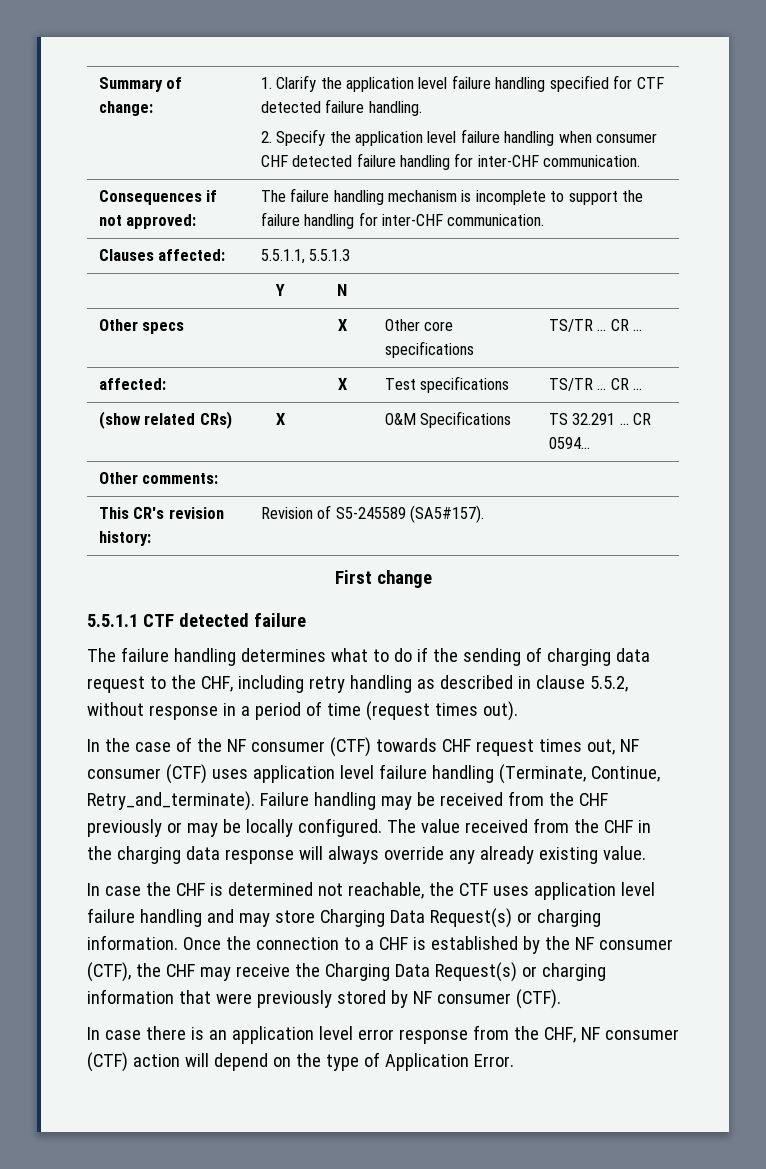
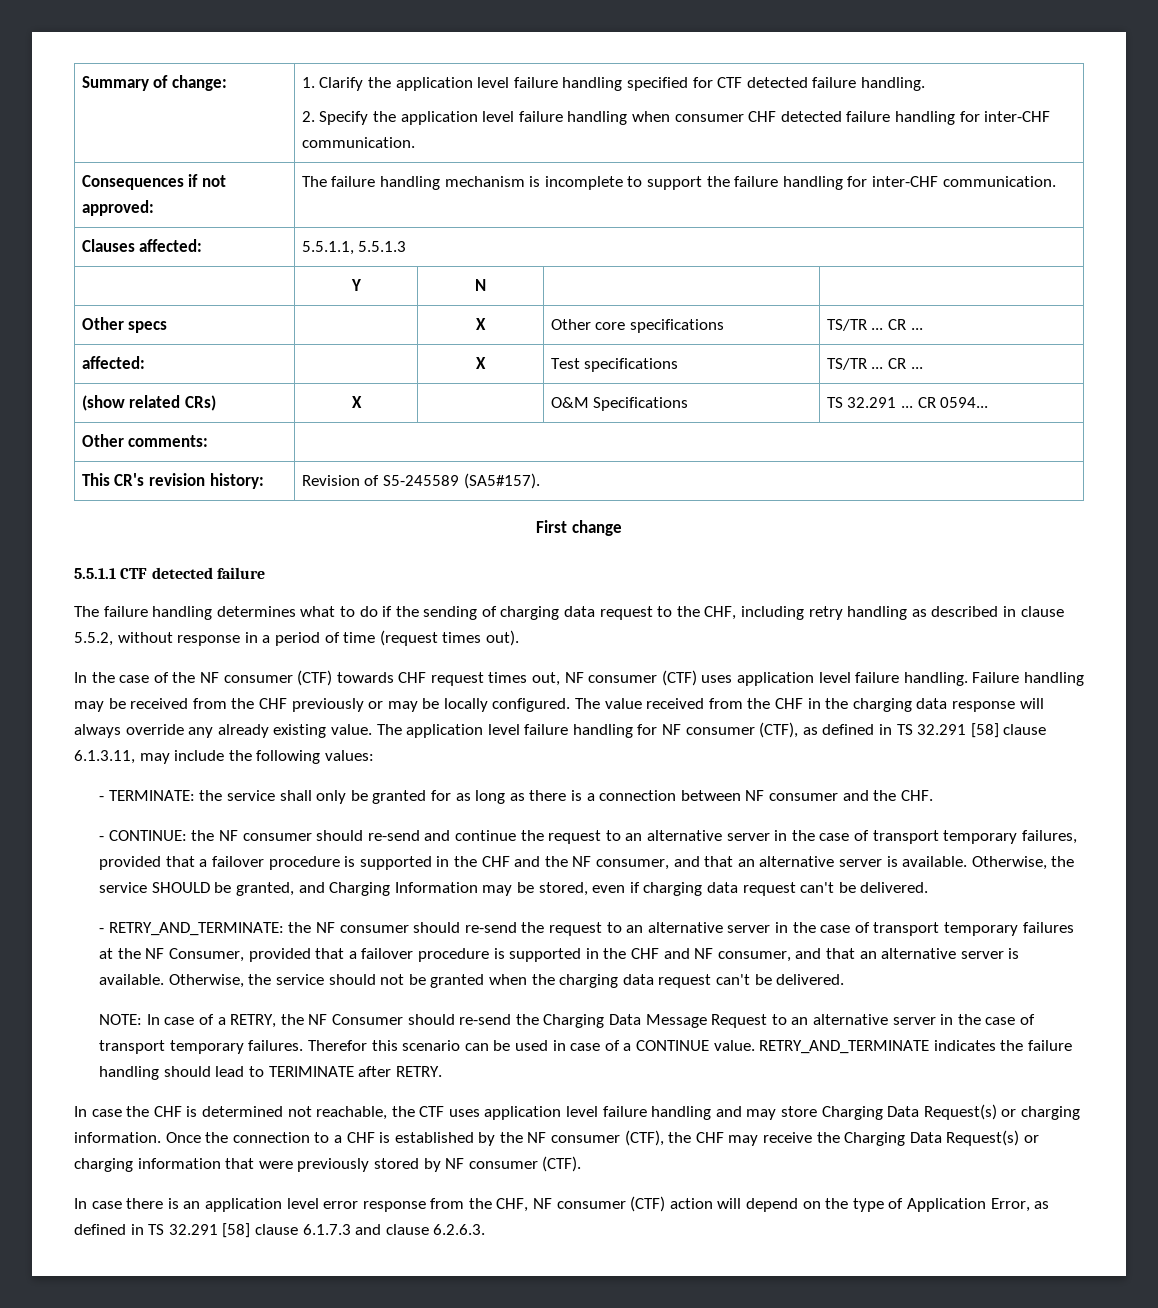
- In the case of the NF consumer (CTF) towards CHF request times out, NF consumer (CTF) uses application level failure handling (Terminate, Continue, Retry_and_terminate).
+ In the case of the NF consumer (CTF) towards CHF request times out, NF consumer (CTF) uses application level failure handling.
+ The application level failure handling for NF consumer (CTF), as defined in TS 32.291 [58] clause 6.1.3.11, may include the following values:
+ - TERMINATE: the service shall only be granted for as long as there is a connection between NF consumer and the CHF.
+ - CONTINUE: the NF consumer should re-send and continue the request to an alternative server in the case of transport temporary failures, provided that a failover procedure is supported in the CHF and the NF consumer, and that an alternative server is available. Otherwise, the service SHOULD be granted, and Charging Information may be stored, even if charging data request can't be delivered.
+ - RETRY_AND_TERMINATE: the NF consumer should re-send the request to an alternative server in the case of transport temporary failures at the NF Consumer, provided that a failover procedure is supported in the CHF and NF consumer, and that an alternative server is available. Otherwise, the service should not be granted when the charging data request can't be delivered.
+ NOTE: In case of a RETRY, the NF Consumer should re-send the Charging Data Message Request to an alternative server in the case of transport temporary failures. Therefor this scenario can be used in case of a CONTINUE value. RETRY_AND_TERMINATE indicates the failure handling should lead to TERIMINATE after RETRY.
- In case there is an application level error response from the CHF, NF consumer (CTF) action will depend on the type of Application Error.
+ In case there is an application level error response from the CHF, NF consumer (CTF) action will depend on the type of Application Error, as defined in TS 32.291 [58] clause 6.1.7.3 and clause 6.2.6.3.

